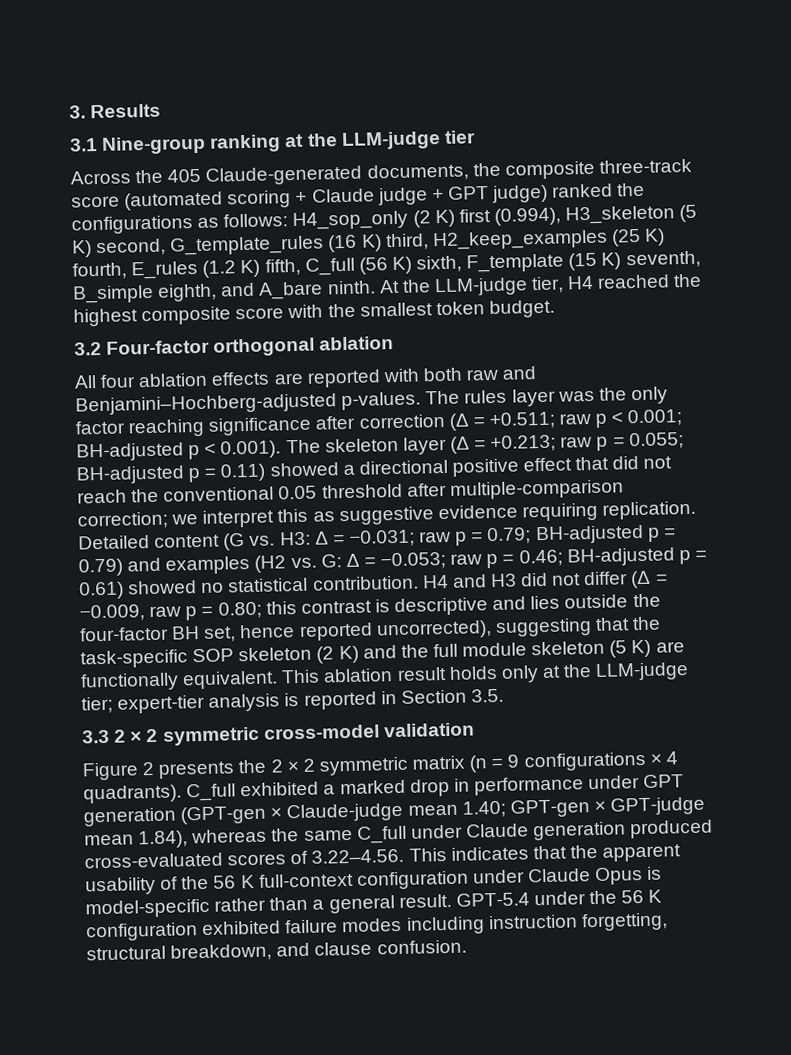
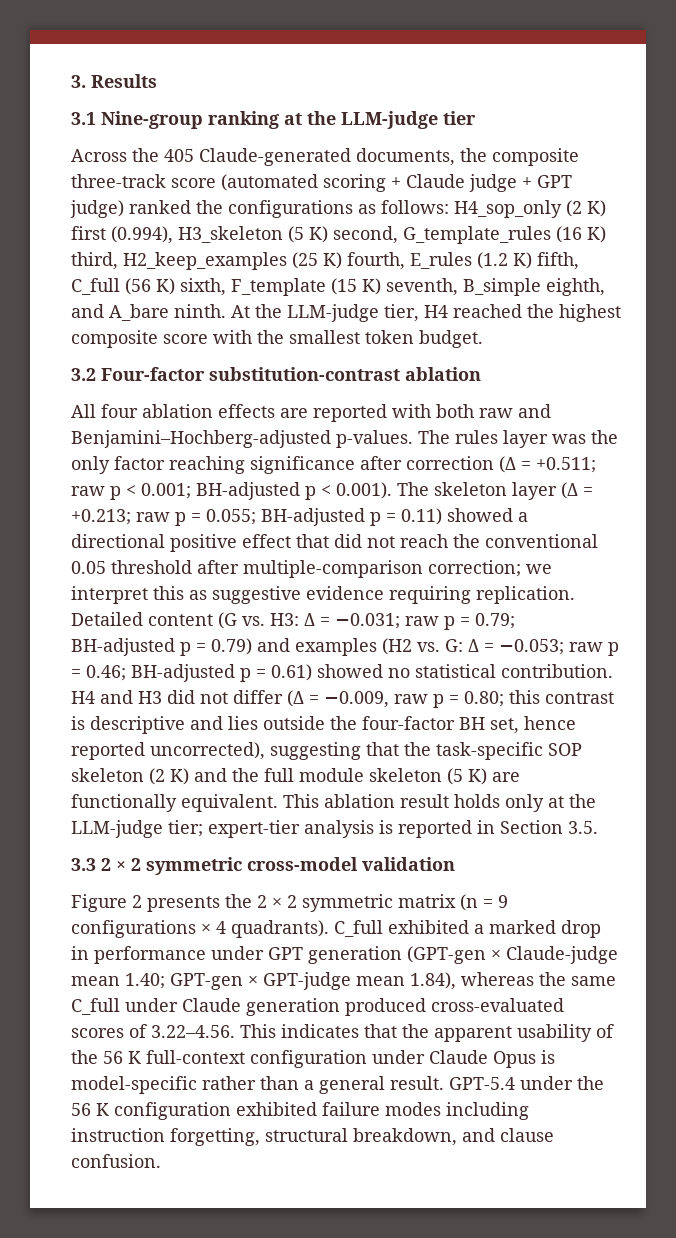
- 3.2 Four-factor orthogonal ablation
+ 3.2 Four-factor substitution-contrast ablation

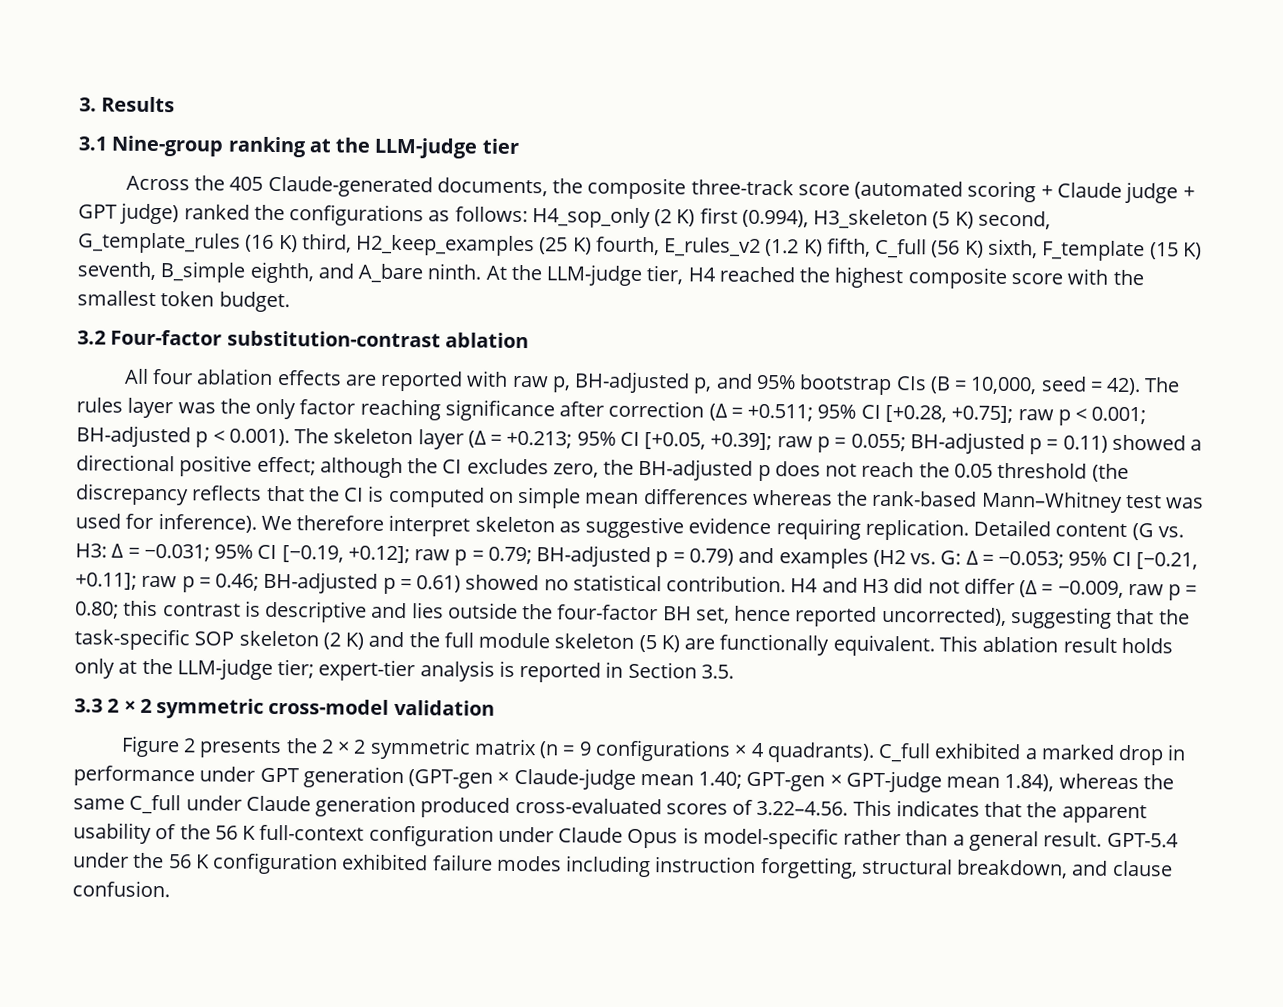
- Across the 405 Claude-generated documents, the composite three-track score (automated scoring + Claude judge + GPT judge) ranked the configurations as follows: H4_sop_only (2 K) first (0.994), H3_skeleton (5 K) second, G_template_rules (16 K) third, H2_keep_examples (25 K) fourth, E_rules (1.2 K) fifth, C_full (56 K) sixth, F_template (15 K) seventh, B_simple eighth, and A_bare ninth.
+ Across the 405 Claude-generated documents, the composite three-track score (automated scoring + Claude judge + GPT judge) ranked the configurations as follows: H4_sop_only (2 K) first (0.994), H3_skeleton (5 K) second, G_template_rules (16 K) third, H2_keep_examples (25 K) fourth, E_rules_v2 (1.2 K) fifth, C_full (56 K) sixth, F_template (15 K) seventh, B_simple eighth, and A_bare ninth.
- All four ablation effects are reported with both raw and Benjamini–Hochberg-adjusted p-values.
+ All four ablation effects are reported with raw p, BH-adjusted p, and 95% bootstrap CIs (B = 10,000, seed = 42).
- The rules layer was the only factor reaching significance after correction (Δ = +0.511; raw p < 0.001; BH-adjusted p < 0.001). The skeleton layer (Δ = +0.213; raw p = 0.055; BH-adjusted p = 0.11) showed a directional positive effect that did not reach the conventional 0.05 threshold after multiple-comparison correction; we interpret this as suggestive evidence requiring replication.
+ The rules layer was the only factor reaching significance after correction (Δ = +0.511; 95% CI [+0.28, +0.75]; raw p < 0.001; BH-adjusted p < 0.001). The skeleton layer (Δ = +0.213; 95% CI [+0.05, +0.39]; raw p = 0.055; BH-adjusted p = 0.11) showed a directional positive effect; although the CI excludes zero, the BH-adjusted p does not reach the 0.05 threshold (the discrepancy reflects that the CI is computed on simple mean differences whereas the rank-based Mann–Whitney test was used for inference). We therefore interpret skeleton as suggestive evidence requiring replication.
- Detailed content (G vs. H3: Δ = −0.031; raw p = 0.79; BH-adjusted p = 0.79) and examples (H2 vs. G: Δ = −0.053; raw p = 0.46; BH-adjusted p = 0.61) showed no statistical contribution.
+ Detailed content (G vs. H3: Δ = −0.031; 95% CI [−0.19, +0.12]; raw p = 0.79; BH-adjusted p = 0.79) and examples (H2 vs. G: Δ = −0.053; 95% CI [−0.21, +0.11]; raw p = 0.46; BH-adjusted p = 0.61) showed no statistical contribution.

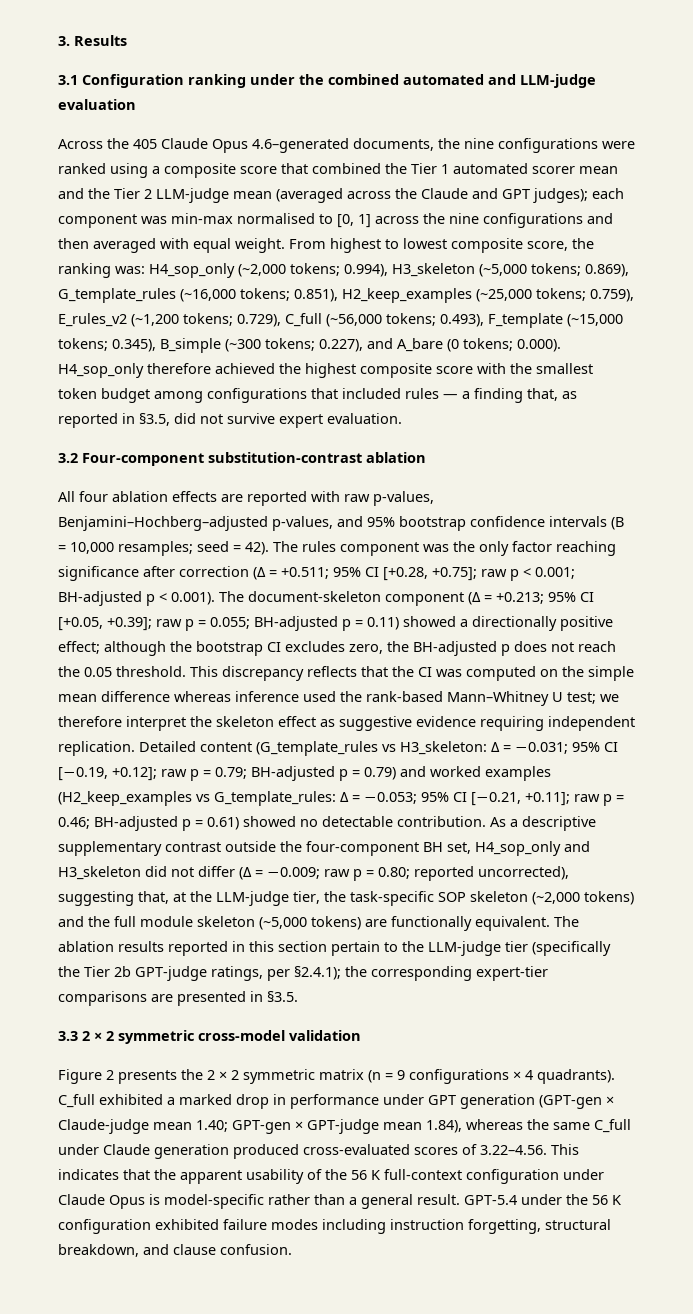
- 3.1 Nine-group ranking at the LLM-judge tier
- Across the 405 Claude-generated documents, the composite three-track score (automated scoring + Claude judge + GPT judge) ranked the configurations as follows: H4_sop_only (2 K) first (0.994), H3_skeleton (5 K) second, G_template_rules (16 K) third, H2_keep_examples (25 K) fourth, E_rules_v2 (1.2 K) fifth, C_full (56 K) sixth, F_template (15 K) seventh, B_simple eighth, and A_bare ninth. At the LLM-judge tier, H4 reached the highest composite score with the smallest token budget.
+ 3.1 Configuration ranking under the combined automated and LLM-judge evaluation
+ Across the 405 Claude Opus 4.6–generated documents, the nine configurations were ranked using a composite score that combined the Tier 1 automated scorer mean and the Tier 2 LLM-judge mean (averaged across the Claude and GPT judges); each component was min-max normalised to [0, 1] across the nine configurations and then averaged with equal weight. From highest to lowest composite score, the ranking was: H4_sop_only (~2,000 tokens; 0.994), H3_skeleton (~5,000 tokens; 0.869), G_template_rules (~16,000 tokens; 0.851), H2_keep_examples (~25,000 tokens; 0.759), E_rules_v2 (~1,200 tokens; 0.729), C_full (~56,000 tokens; 0.493), F_template (~15,000 tokens; 0.345), B_simple (~300 tokens; 0.227), and A_bare (0 tokens; 0.000). H4_sop_only therefore achieved the highest composite score with the smallest token budget among configurations that included rules — a finding that, as reported in §3.5, did not survive expert evaluation.
- 3.2 Four-factor substitution-contrast ablation
+ 3.2 Four-component substitution-contrast ablation
- All four ablation effects are reported with raw p, BH-adjusted p, and 95% bootstrap CIs (B = 10,000, seed = 42).
+ All four ablation effects are reported with raw p-values, Benjamini–Hochberg–adjusted p-values, and 95% bootstrap confidence intervals (B = 10,000 resamples; seed = 42).
- The rules layer was the only factor reaching significance after correction (Δ = +0.511;
+ The rules component was the only factor reaching significance after correction (Δ = +0.511;
- BH-adjusted p < 0.001). The skeleton layer (Δ = +0.213;
+ BH-adjusted p < 0.001). The document-skeleton component (Δ = +0.213;
- BH-adjusted p = 0.11) showed a directional positive effect;
+ BH-adjusted p = 0.11) showed a directionally positive effect;
- although the CI excludes zero, the BH-adjusted p does not reach the 0.05 threshold (the discrepancy reflects that the CI is computed on simple mean differences whereas the rank-based Mann–Whitney test was used for inference). We therefore interpret skeleton as suggestive evidence requiring replication.
+ although the bootstrap CI excludes zero, the BH-adjusted p does not reach the 0.05 threshold. This discrepancy reflects that the CI was computed on the simple mean difference whereas inference used the rank-based Mann–Whitney U test; we therefore interpret the skeleton effect as suggestive evidence requiring independent replication.
- Detailed content (G vs. H3: Δ = −0.031; 95% CI [−0.19, +0.12]; raw p = 0.79; BH-adjusted p = 0.79) and examples (H2 vs. G: Δ = −0.053; 95% CI [−0.21, +0.11]; raw p = 0.46; BH-adjusted p = 0.61) showed no statistical contribution. H4 and H3 did not differ (Δ = −0.009, raw p = 0.80; this contrast is descriptive and lies outside the four-factor BH set, hence reported uncorrected), suggesting that the task-specific SOP skeleton (2 K) and the full module skeleton (5 K) are functionally equivalent.
+ Detailed content (G_template_rules vs H3_skeleton: Δ = −0.031; 95% CI [−0.19, +0.12]; raw p = 0.79; BH-adjusted p = 0.79) and worked examples (H2_keep_examples vs G_template_rules: Δ = −0.053; 95% CI [−0.21, +0.11]; raw p = 0.46; BH-adjusted p = 0.61) showed no detectable contribution. As a descriptive supplementary contrast outside the four-component BH set, H4_sop_only and H3_skeleton did not differ (Δ = −0.009; raw p = 0.80; reported uncorrected), suggesting that, at the LLM-judge tier, the task-specific SOP skeleton (~2,000 tokens) and the full module skeleton (~5,000 tokens) are functionally equivalent.
- This ablation result holds only at the LLM-judge tier; expert-tier analysis is reported in Section 3.5.
+ The ablation results reported in this section pertain to the LLM-judge tier (specifically the Tier 2b GPT-judge ratings, per §2.4.1); the corresponding expert-tier comparisons are presented in §3.5.

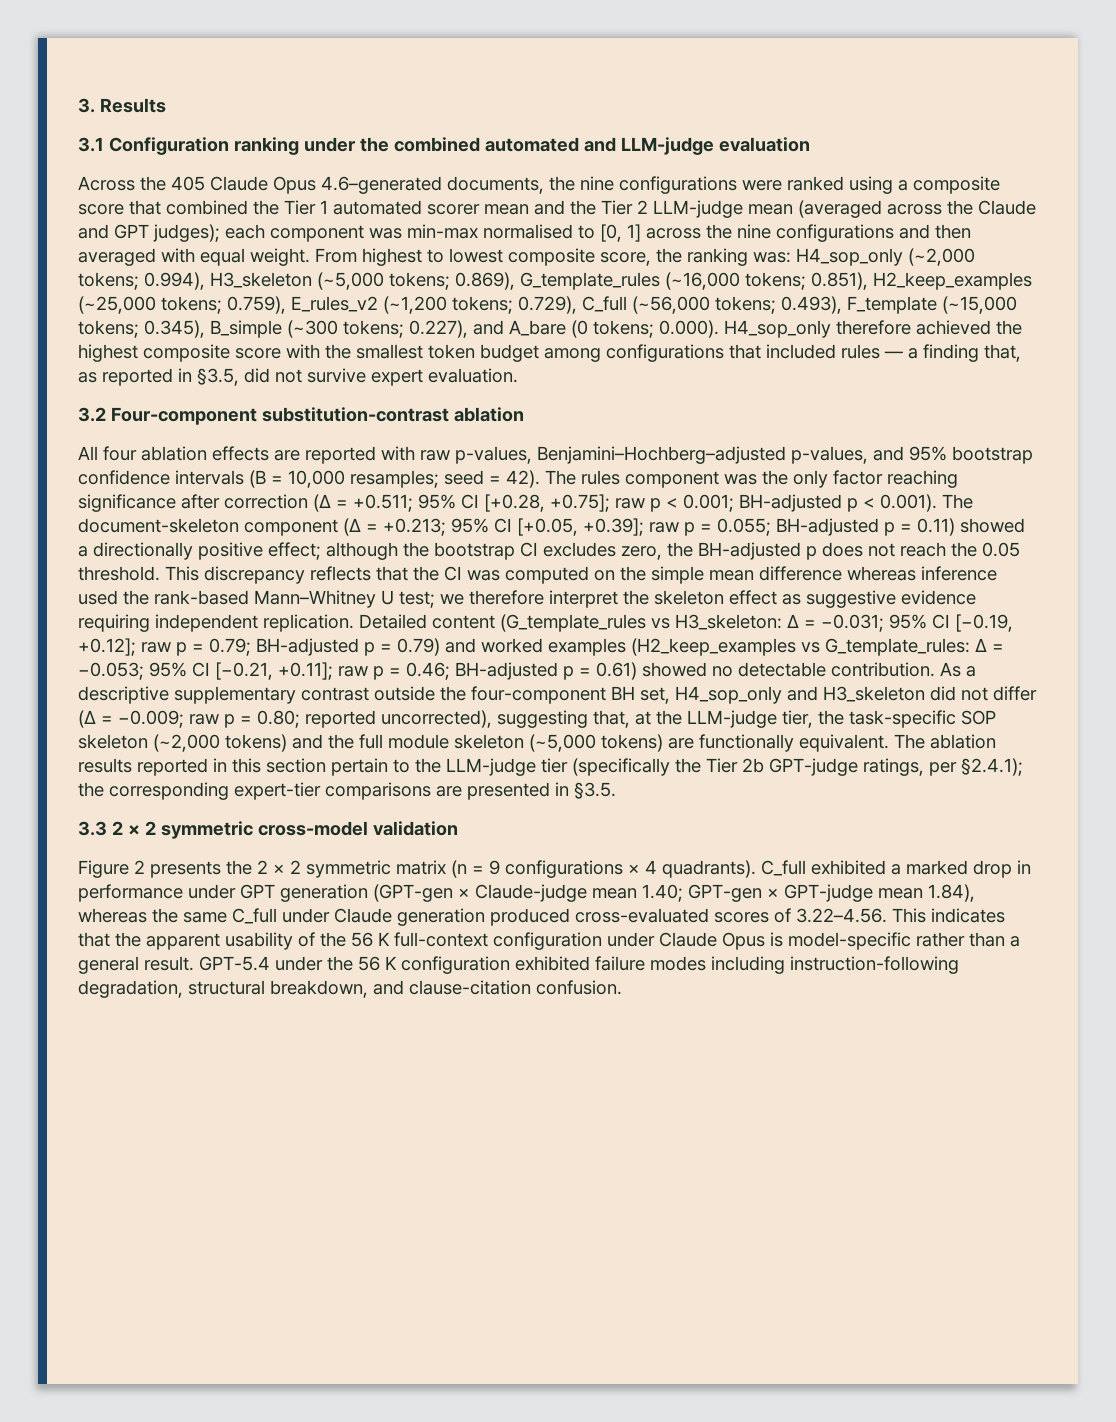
- GPT-5.4 under the 56 K configuration exhibited failure modes including instruction forgetting, structural breakdown, and clause confusion.
+ GPT-5.4 under the 56 K configuration exhibited failure modes including instruction-following degradation, structural breakdown, and clause-citation confusion.

